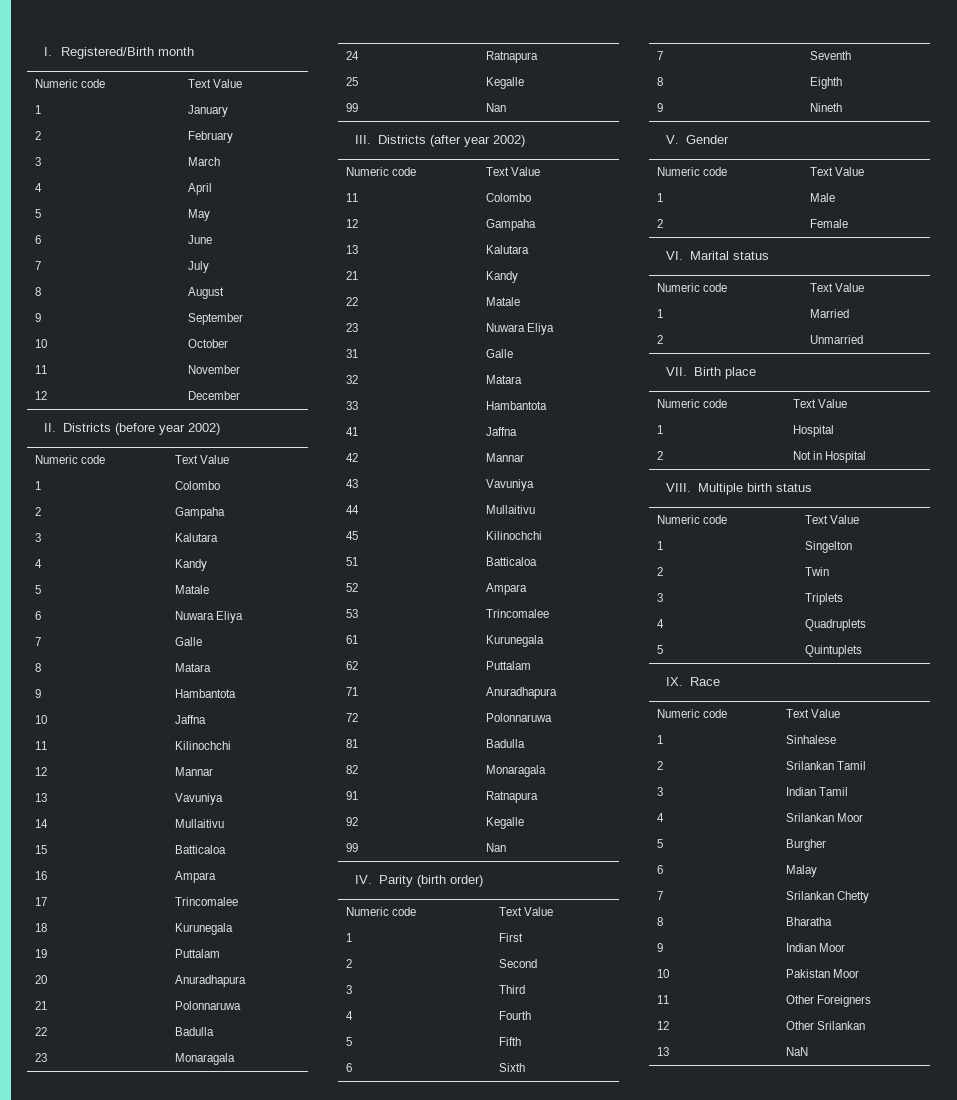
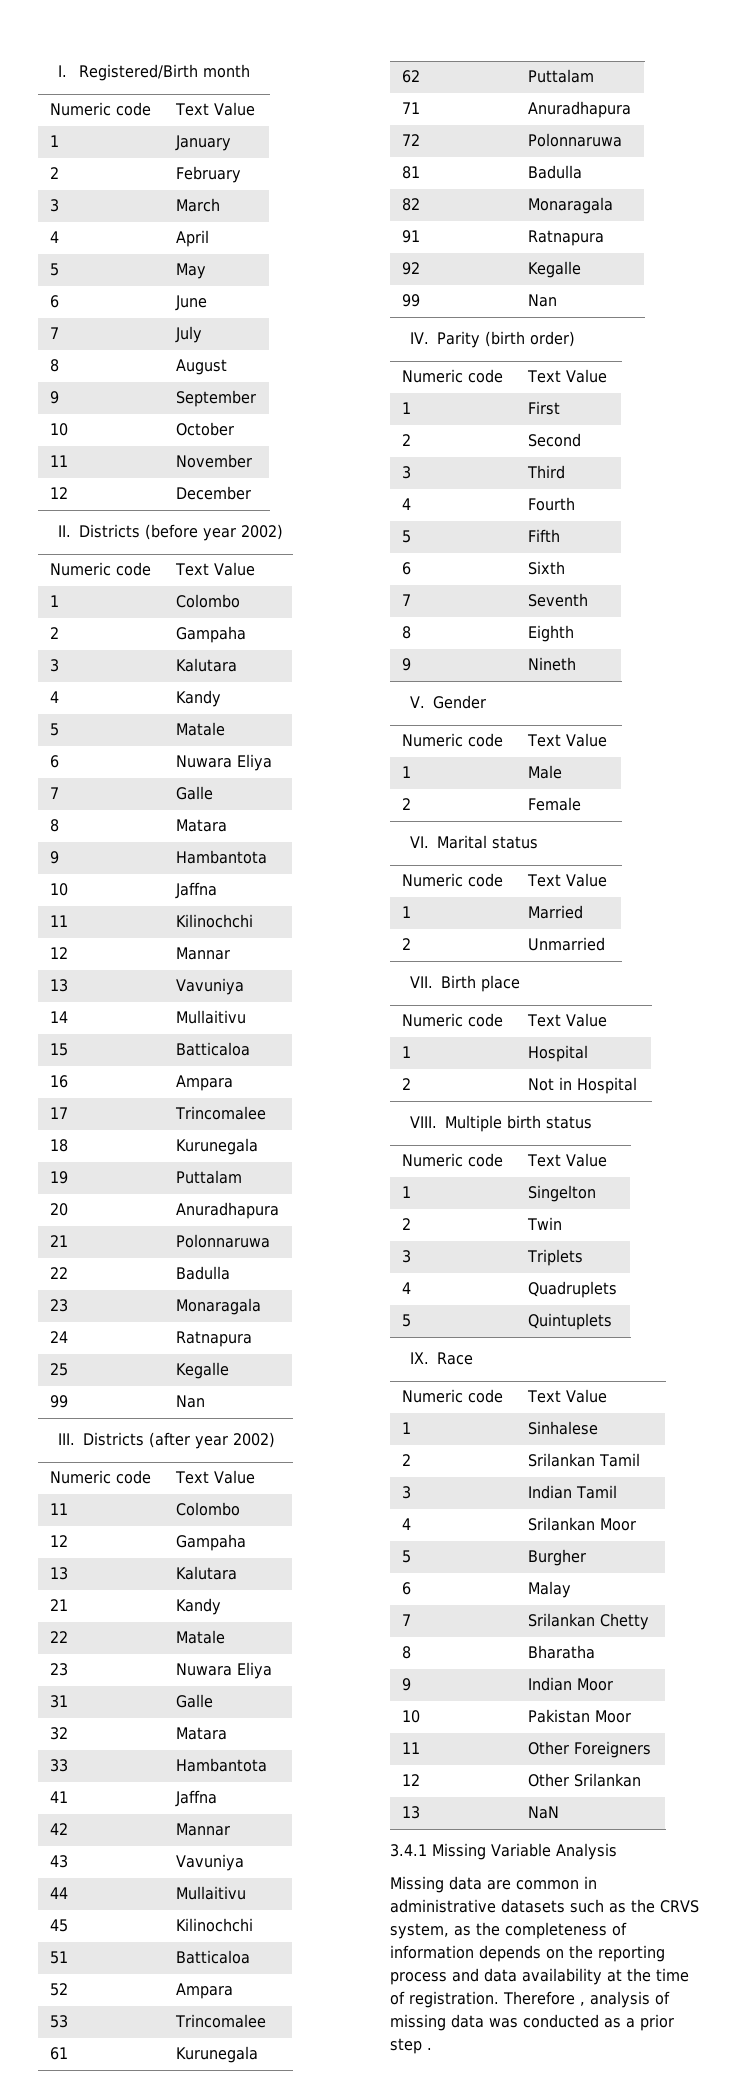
+ 3.4.1 Missing Variable Analysis
+ Missing data are common in administrative datasets such as the CRVS system, as the completeness of information depends on the reporting process and data availability at the time of registration. Therefore , analysis of missing data was conducted as a prior step .

